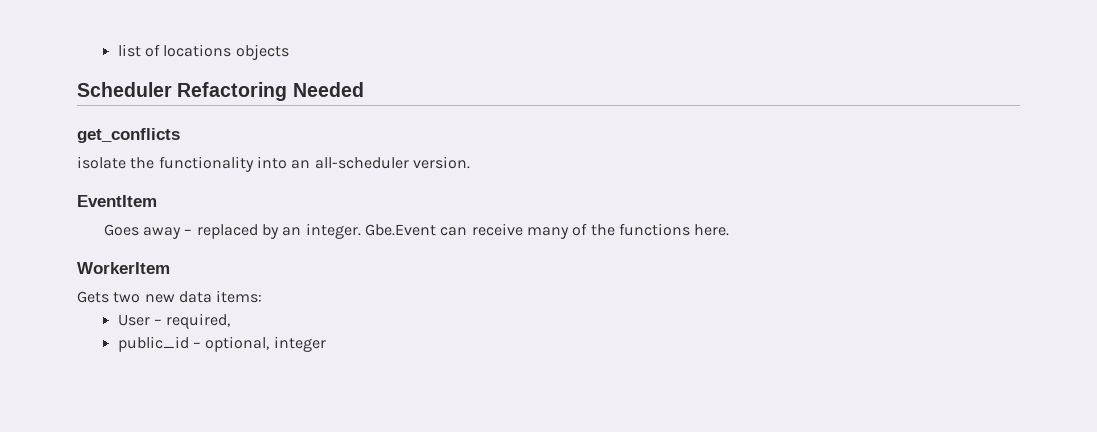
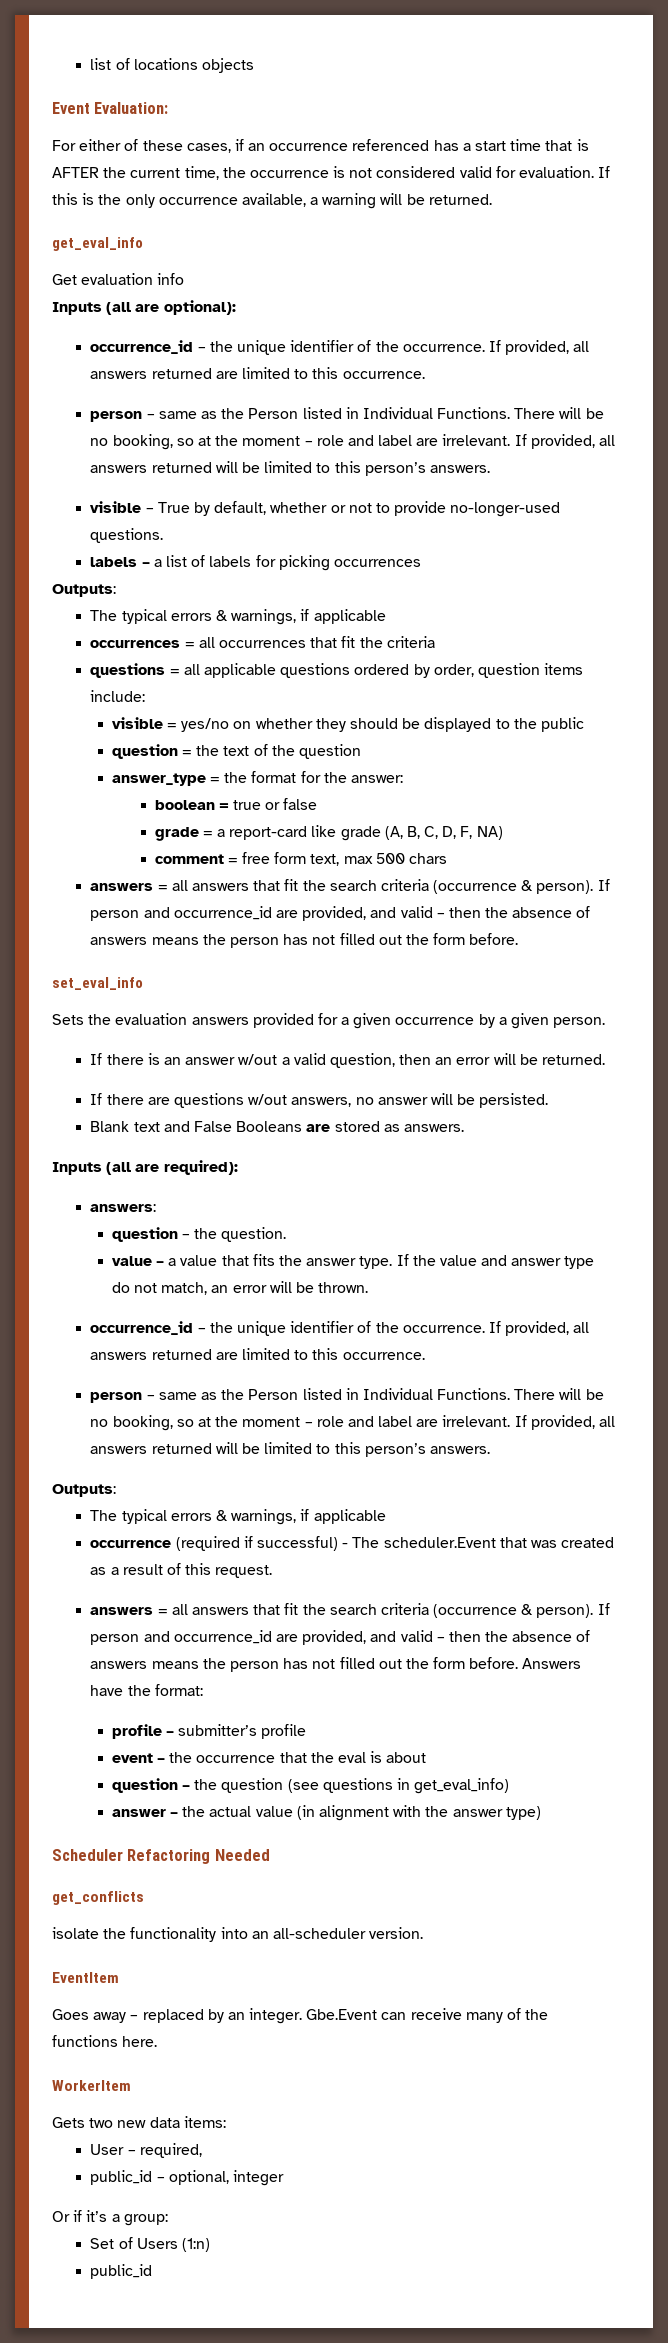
+ Event Evaluation:
+ For either of these cases, if an occurrence referenced has a start time that is AFTER the current time, the occurrence is not considered valid for evaluation. If this is the only occurrence available, a warning will be returned.
+ get_eval_info
+ Get evaluation info
+ Inputs (all are optional):
+ occurrence_id – the unique identifier of the occurrence. If provided, all answers returned are limited to this occurrence.
+ person – same as the Person listed in Individual Functions. There will be no booking, so at the moment – role and label are irrelevant. If provided, all answers returned will be limited to this person’s answers.
+ visible – True by default, whether or not to provide no-longer-used questions.
+ labels – a list of labels for picking occurrences
+ Outputs:
+ The typical errors & warnings, if applicable
+ occurrences = all occurrences that fit the criteria
+ questions = all applicable questions ordered by order, question items include:
+ visible = yes/no on whether they should be displayed to the public
+ question = the text of the question
+ answer_type = the format for the answer:
+ boolean = true or false
+ grade = a report-card like grade (A, B, C, D, F, NA)
+ comment = free form text, max 500 chars
+ answers = all answers that fit the search criteria (occurrence & person). If person and occurrence_id are provided, and valid – then the absence of answers means the person has not filled out the form before.
+ set_eval_info
+ Sets the evaluation answers provided for a given occurrence by a given person.
+ If there is an answer w/out a valid question, then an error will be returned.
+ If there are questions w/out answers, no answer will be persisted.
+ Blank text and False Booleans are stored as answers.
+ Inputs (all are required):
+ answers:
+ question – the question.
+ value – a value that fits the answer type. If the value and answer type do not match, an error will be thrown.
+ occurrence_id – the unique identifier of the occurrence. If provided, all answers returned are limited to this occurrence.
+ person – same as the Person listed in Individual Functions. There will be no booking, so at the moment – role and label are irrelevant. If provided, all answers returned will be limited to this person’s answers.
+ Outputs:
+ The typical errors & warnings, if applicable
+ occurrence (required if successful) - The scheduler.Event that was created as a result of this request.
+ answers = all answers that fit the search criteria (occurrence & person). If person and occurrence_id are provided, and valid – then the absence of answers means the person has not filled out the form before. Answers have the format:
+ profile – submitter’s profile
+ event – the occurrence that the eval is about
+ question – the question (see questions in get_eval_info)
+ answer – the actual value (in alignment with the answer type)
+ Or if it’s a group:
+ Set of Users (1:n)
+ public_id

